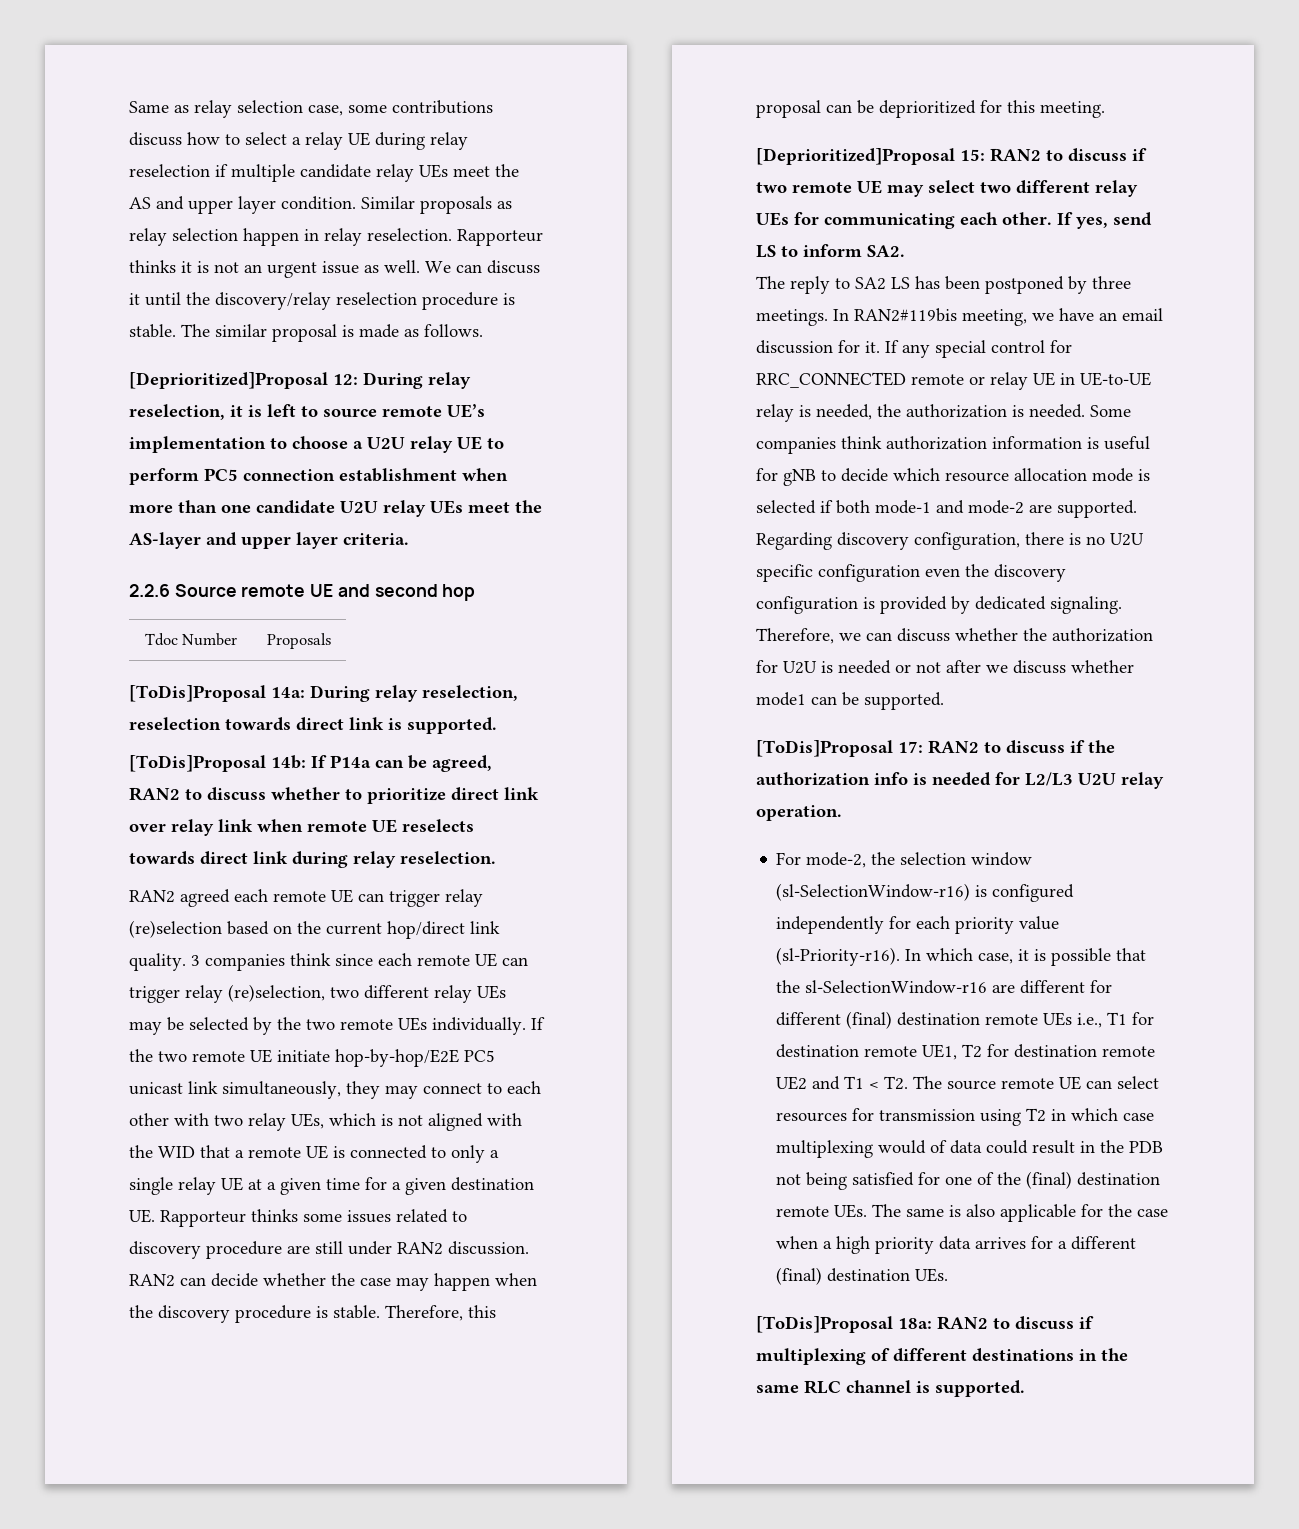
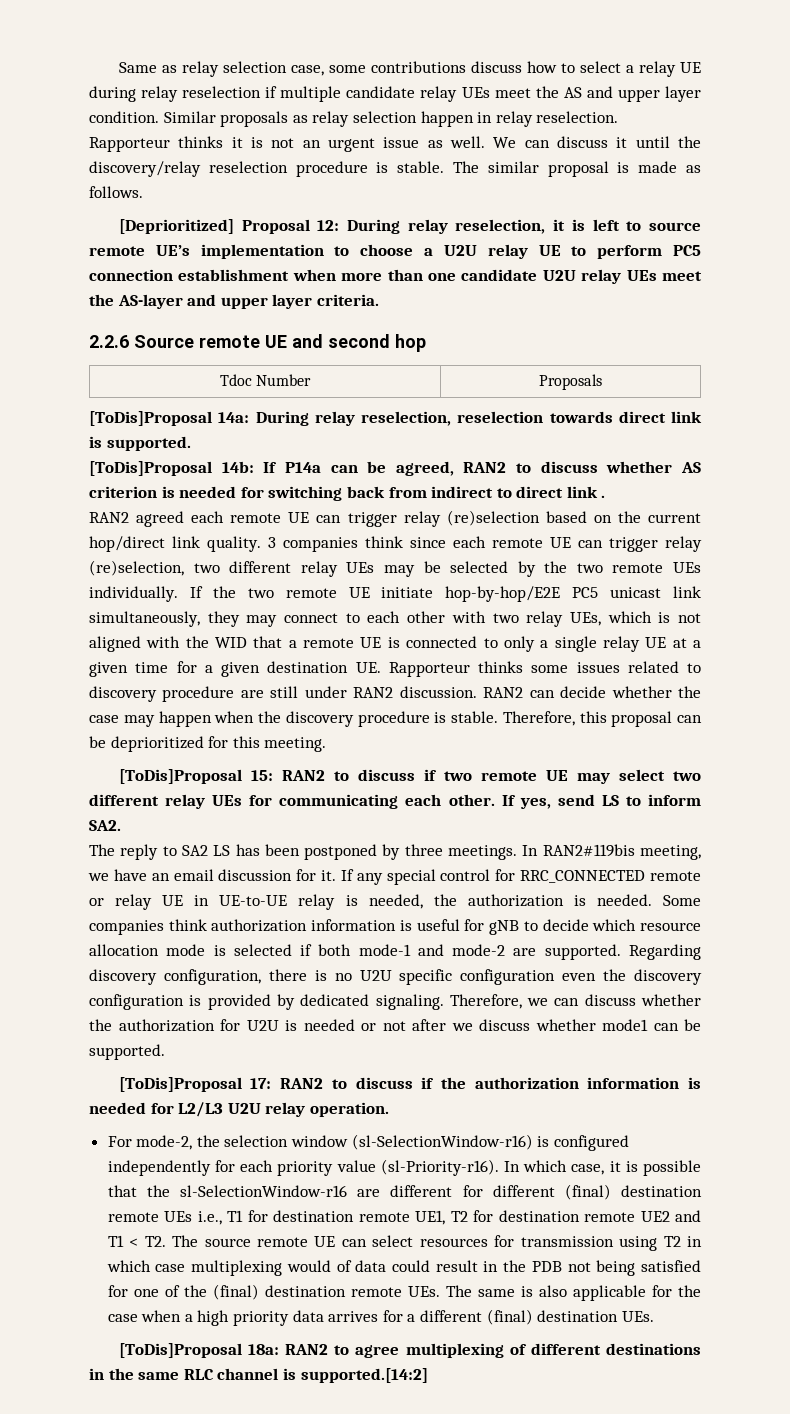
- [Deprioritized]Proposal 12: During relay reselection, it is left to source remote UE’s implementation to choose a U2U relay UE to perform PC5 connection establishment when more than one candidate U2U relay UEs meet the AS-layer and upper layer criteria.
+ [Deprioritized] Proposal 12: During relay reselection, it is left to source remote UE’s implementation to choose a U2U relay UE to perform PC5 connection establishment when more than one candidate U2U relay UEs meet the AS-layer and upper layer criteria.
- [ToDis]Proposal 14b: If P14a can be agreed, RAN2 to discuss whether to prioritize direct link over relay link when remote UE reselects towards direct link during relay reselection.
+ [ToDis]Proposal 14b: If P14a can be agreed, RAN2 to discuss whether AS criterion is needed for switching back from indirect to direct link .
- [Deprioritized]Proposal 15: RAN2 to discuss if two remote UE may select two different relay UEs for communicating each other.
+ [ToDis]Proposal 15: RAN2 to discuss if two remote UE may select two different relay UEs for communicating each other.
- [ToDis]Proposal 17: RAN2 to discuss if the authorization info is needed for L2/L3 U2U relay operation.
+ [ToDis]Proposal 17: RAN2 to discuss if the authorization information is needed for L2/L3 U2U relay operation.
- [ToDis]Proposal 18a: RAN2 to discuss if multiplexing of different destinations in the same RLC channel is supported.
+ [ToDis]Proposal 18a: RAN2 to agree multiplexing of different destinations in the same RLC channel is supported.[14:2]

